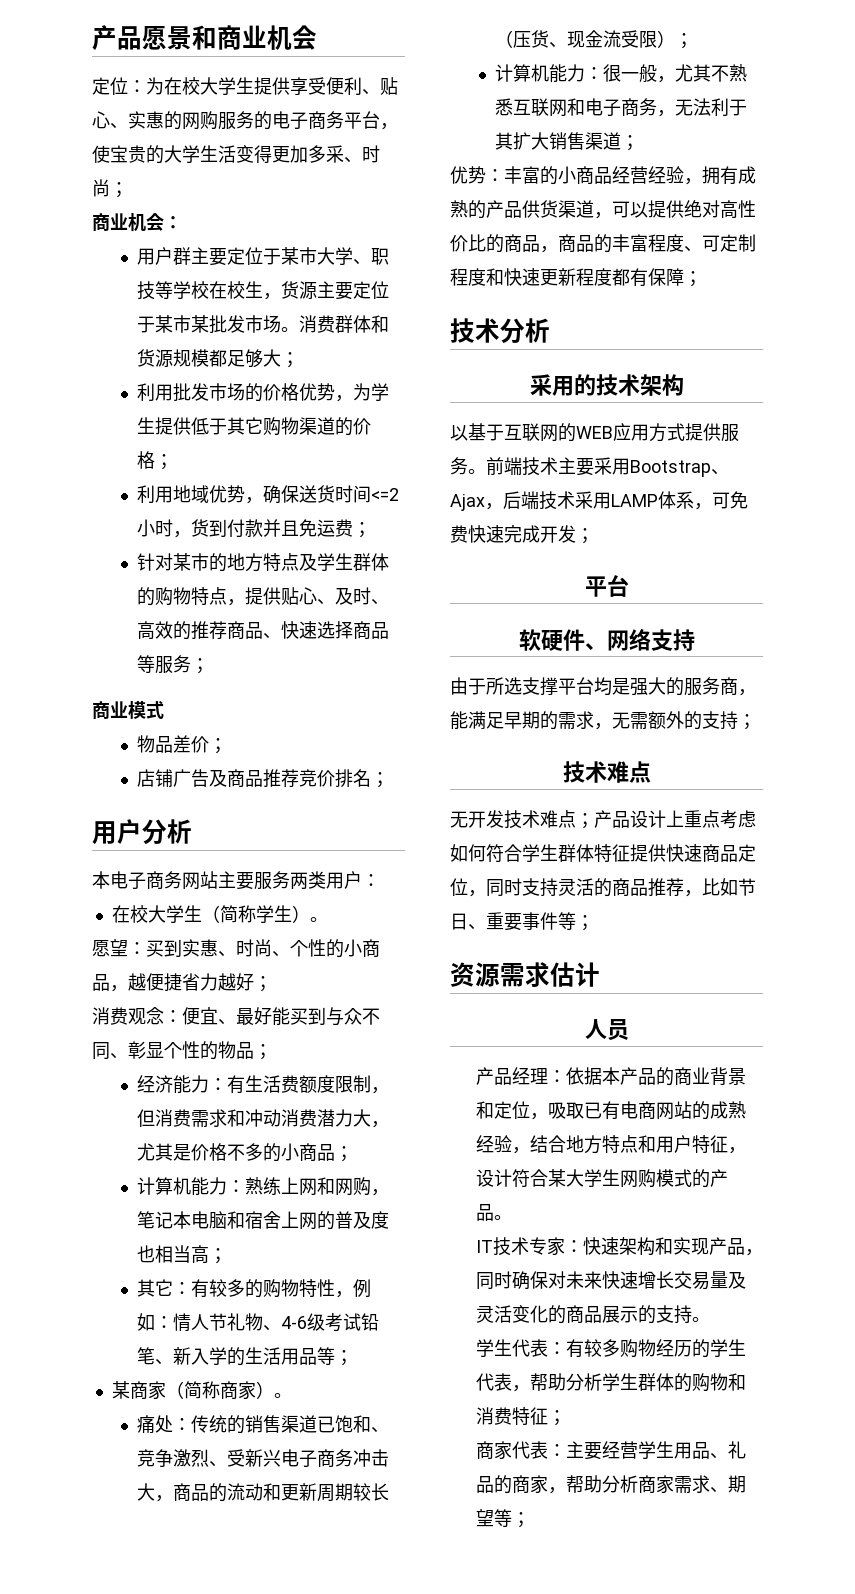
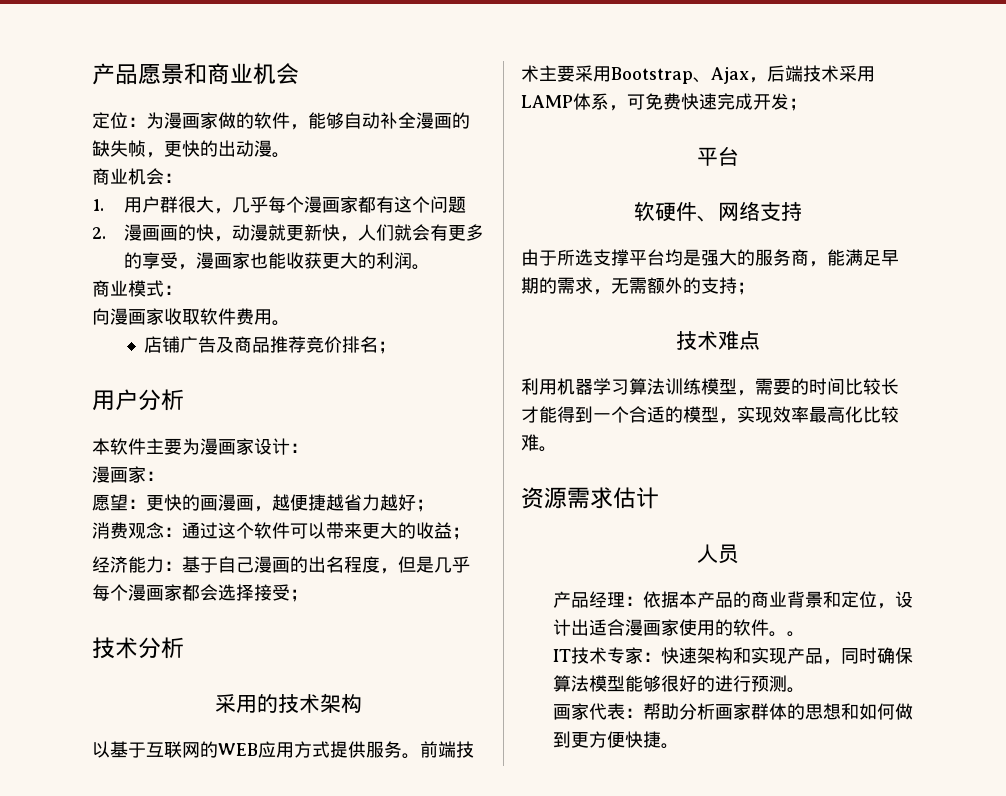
- 定位：为在校大学生提供享受便利、贴心、实惠的网购服务的电子商务平台，使宝贵的大学生活变得更加多采、时尚；
+ 定位：为漫画家做的软件，能够自动补全漫画的缺失帧，更快的出动漫。
  商业机会：
- 用户群主要定位于某市大学、职技等学校在校生，货源主要定位于某市某批发市场。消费群体和货源规模都足够大；
- 利用批发市场的价格优势，为学生提供低于其它购物渠道的价格；
- 利用地域优势，确保送货时间<=2小时，货到付款并且免运费；
- 针对某市的地方特点及学生群体的购物特点，提供贴心、及时、高效的推荐商品、快速选择商品等服务；
- 商业模式
- 物品差价；
+ 1.用户群很大，几乎每个漫画家都有这个问题
+ 2.漫画画的快，动漫就更新快，人们就会有更多的享受，漫画家也能收获更大的利润。
+ 商业模式：
+ 向漫画家收取软件费用。
- 本电子商务网站主要服务两类用户：
- 在校大学生（简称学生）。
- 愿望：买到实惠、时尚、个性的小商品，越便捷省力越好；
+ 本软件主要为漫画家设计：
+ 漫画家：
+ 愿望：更快的画漫画，越便捷越省力越好；
- 消费观念：便宜、最好能买到与众不同、彰显个性的物品；
- 经济能力：有生活费额度限制，但消费需求和冲动消费潜力大，尤其是价格不多的小商品；
- 计算机能力：熟练上网和网购，笔记本电脑和宿舍上网的普及度也相当高；
- 其它：有较多的购物特性，例如：情人节礼物、4-6级考试铅笔、新入学的生活用品等；
- 某商家（简称商家）。
- 痛处：传统的销售渠道已饱和、竞争激烈、受新兴电子商务冲击大，商品的流动和更新周期较长（压货、现金流受限）；
- 计算机能力：很一般，尤其不熟悉互联网和电子商务，无法利于其扩大销售渠道；
- 优势：丰富的小商品经营经验，拥有成熟的产品供货渠道，可以提供绝对高性价比的商品，商品的丰富程度、可定制程度和快速更新程度都有保障；
+ 消费观念：通过这个软件可以带来更大的收益；
+ 经济能力：基于自己漫画的出名程度，但是几乎每个漫画家都会选择接受；
- 无开发技术难点；产品设计上重点考虑如何符合学生群体特征提供快速商品定位，同时支持灵活的商品推荐，比如节日、重要事件等；
+ 利用机器学习算法训练模型，需要的时间比较长才能得到一个合适的模型，实现效率最高化比较难。
- 产品经理：依据本产品的商业背景和定位，吸取已有电商网站的成熟经验，结合地方特点和用户特征，设计符合某大学生网购模式的产品。
+ 产品经理：依据本产品的商业背景和定位，设计出适合漫画家使用的软件。。
- IT技术专家：快速架构和实现产品，同时确保对未来快速增长交易量及灵活变化的商品展示的支持。
- 学生代表：有较多购物经历的学生代表，帮助分析学生群体的购物和消费特征；
- 商家代表：主要经营学生用品、礼品的商家，帮助分析商家需求、期望等；
+ IT技术专家：快速架构和实现产品，同时确保算法模型能够很好的进行预测。
+ 画家代表：帮助分析画家群体的思想和如何做到更方便快捷。

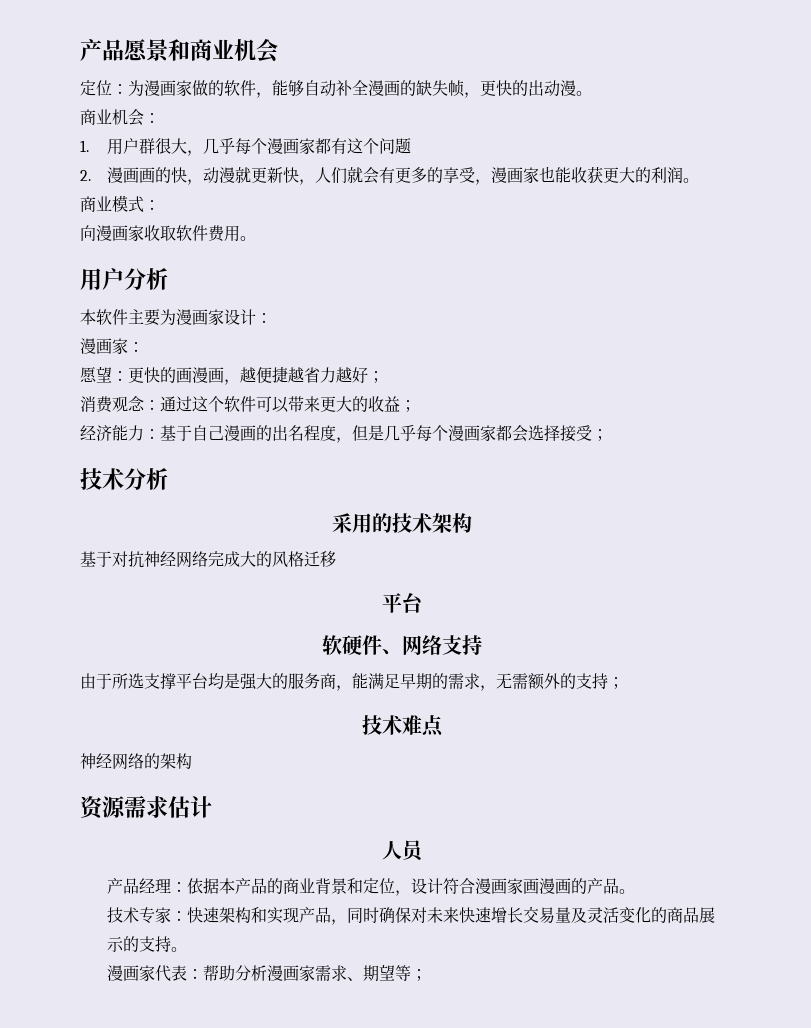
- 店铺广告及商品推荐竞价排名；
- 以基于互联网的WEB应用方式提供服务。前端技术主要采用Bootstrap、Ajax，后端技术采用LAMP体系，可免费快速完成开发；
+ 基于对抗神经网络完成大的风格迁移
- 利用机器学习算法训练模型，需要的时间比较长才能得到一个合适的模型，实现效率最高化比较难。
+ 神经网络的架构
- 产品经理：依据本产品的商业背景和定位，设计出适合漫画家使用的软件。。
- IT技术专家：快速架构和实现产品，同时确保算法模型能够很好的进行预测。
- 画家代表：帮助分析画家群体的思想和如何做到更方便快捷。
+ 产品经理：依据本产品的商业背景和定位，设计符合漫画家画漫画的产品。
+ 技术专家：快速架构和实现产品，同时确保对未来快速增长交易量及灵活变化的商品展示的支持。
+ 漫画家代表：帮助分析漫画家需求、期望等；

